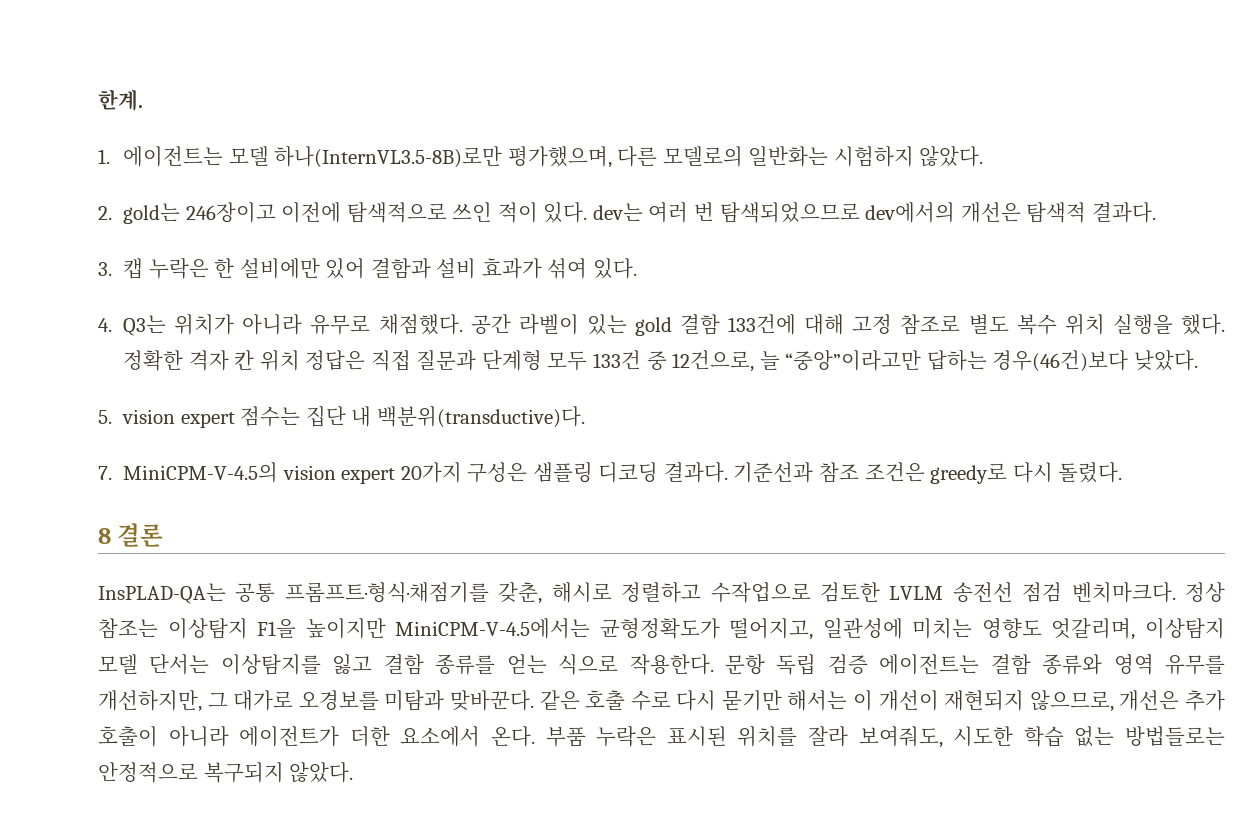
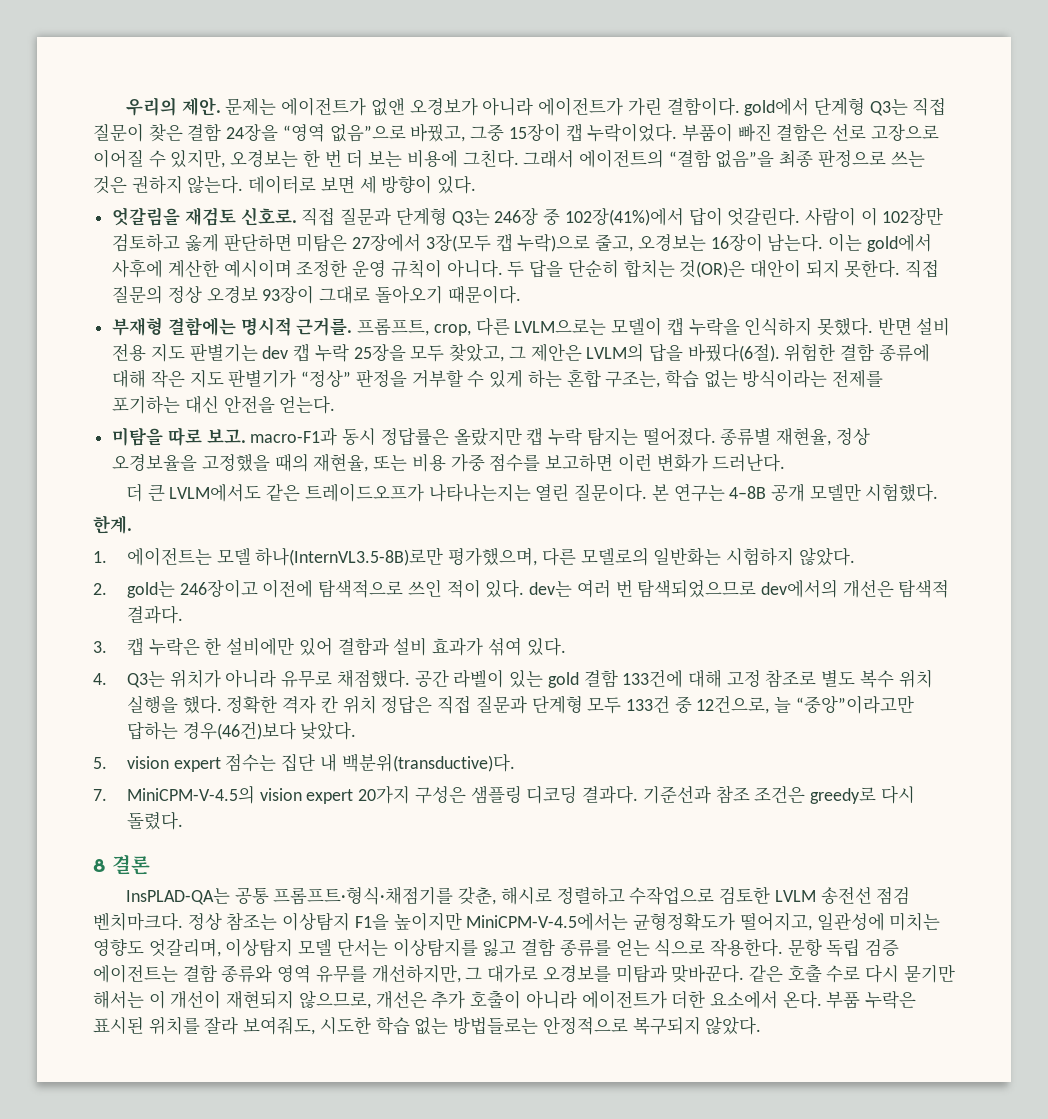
+ 우리의 제안. 문제는 에이전트가 없앤 오경보가 아니라 에이전트가 가린 결함이다. gold에서 단계형 Q3는 직접 질문이 찾은 결함 24장을 “영역 없음”으로 바꿨고, 그중 15장이 캡 누락이었다. 부품이 빠진 결함은 선로 고장으로 이어질 수 있지만, 오경보는 한 번 더 보는 비용에 그친다. 그래서 에이전트의 “결함 없음”을 최종 판정으로 쓰는 것은 권하지 않는다. 데이터로 보면 세 방향이 있다.
+ 엇갈림을 재검토 신호로. 직접 질문과 단계형 Q3는 246장 중 102장(41%)에서 답이 엇갈린다. 사람이 이 102장만 검토하고 옳게 판단하면 미탐은 27장에서 3장(모두 캡 누락)으로 줄고, 오경보는 16장이 남는다. 이는 gold에서 사후에 계산한 예시이며 조정한 운영 규칙이 아니다. 두 답을 단순히 합치는 것(OR)은 대안이 되지 못한다. 직접 질문의 정상 오경보 93장이 그대로 돌아오기 때문이다.
+ 부재형 결함에는 명시적 근거를. 프롬프트, crop, 다른 LVLM으로는 모델이 캡 누락을 인식하지 못했다. 반면 설비 전용 지도 판별기는 dev 캡 누락 25장을 모두 찾았고, 그 제안은 LVLM의 답을 바꿨다(6절). 위험한 결함 종류에 대해 작은 지도 판별기가 “정상” 판정을 거부할 수 있게 하는 혼합 구조는, 학습 없는 방식이라는 전제를 포기하는 대신 안전을 얻는다.
+ 미탐을 따로 보고. macro-F1과 동시 정답률은 올랐지만 캡 누락 탐지는 떨어졌다. 종류별 재현율, 정상 오경보율을 고정했을 때의 재현율, 또는 비용 가중 점수를 보고하면 이런 변화가 드러난다.
+ 더 큰 LVLM에서도 같은 트레이드오프가 나타나는지는 열린 질문이다. 본 연구는 4–8B 공개 모델만 시험했다.

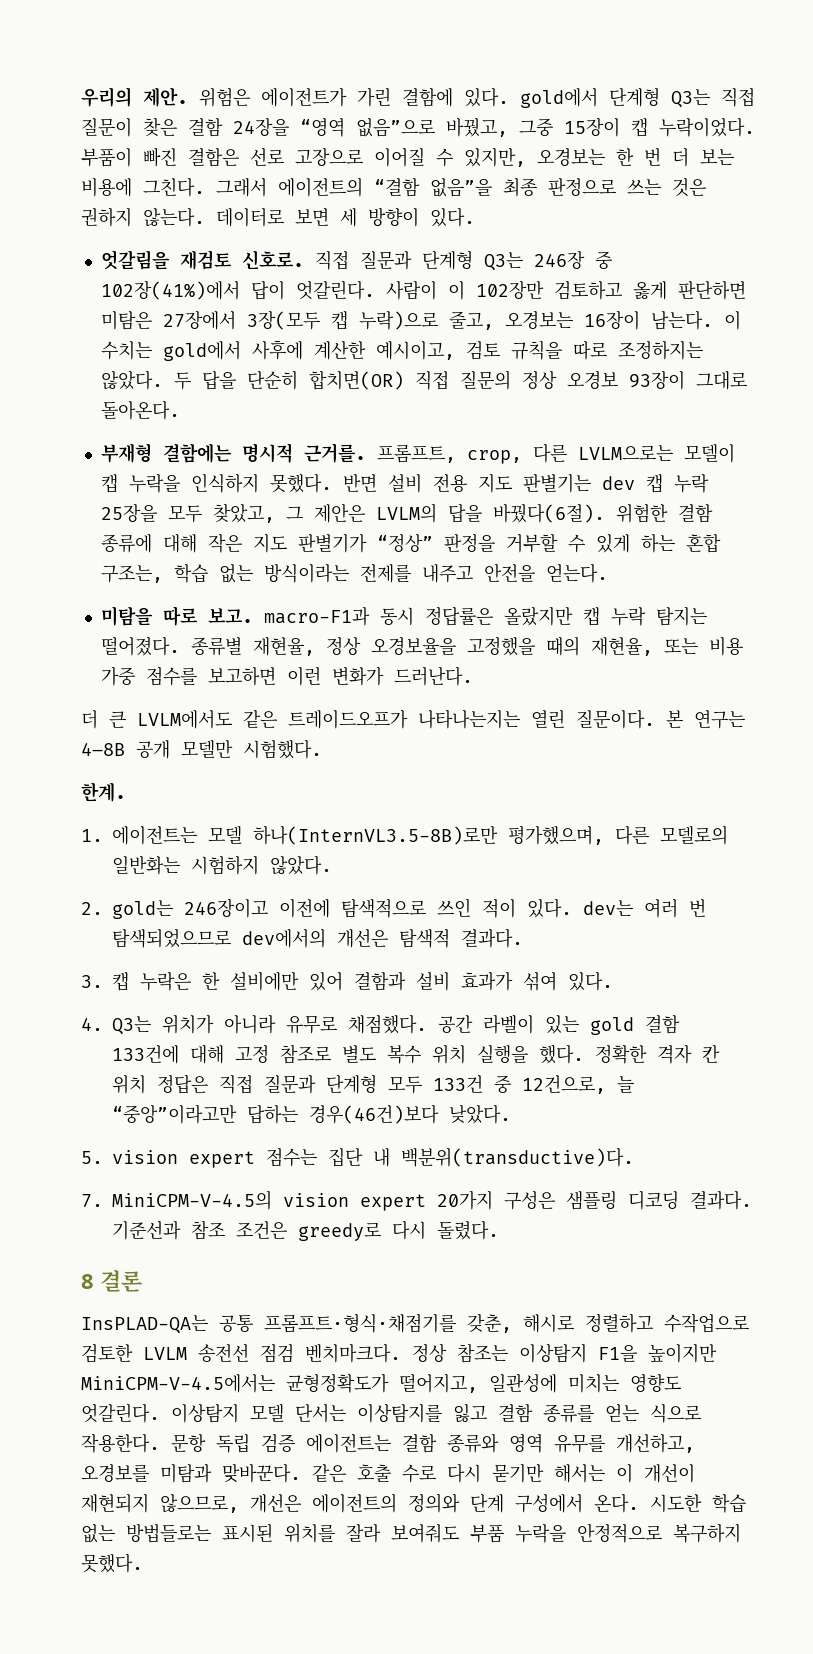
- 문제는 에이전트가 없앤 오경보가 아니라 에이전트가 가린 결함이다. gold에서 단계형 Q3는 직접 질문이 찾은 결함 24장을 “영역 없음”으로 바꿨고, 그중 15장이 캡 누락이었다.
+ 위험은 에이전트가 가린 결함에 있다. gold에서 단계형 Q3는 직접 질문이 찾은 결함 24장을 “영역 없음”으로 바꿨고, 그중 15장이 캡 누락이었다.
- 이는 gold에서 사후에 계산한 예시이며 조정한 운영 규칙이 아니다. 두 답을 단순히 합치는 것(OR)은 대안이 되지 못한다. 직접 질문의 정상 오경보 93장이 그대로 돌아오기 때문이다.
+ 이 수치는 gold에서 사후에 계산한 예시이고, 검토 규칙을 따로 조정하지는 않았다. 두 답을 단순히 합치면(OR) 직접 질문의 정상 오경보 93장이 그대로 돌아온다.
- 위험한 결함 종류에 대해 작은 지도 판별기가 “정상” 판정을 거부할 수 있게 하는 혼합 구조는, 학습 없는 방식이라는 전제를 포기하는 대신 안전을 얻는다.
+ 위험한 결함 종류에 대해 작은 지도 판별기가 “정상” 판정을 거부할 수 있게 하는 혼합 구조는, 학습 없는 방식이라는 전제를 내주고 안전을 얻는다.
- 정상 참조는 이상탐지 F1을 높이지만 MiniCPM-V-4.5에서는 균형정확도가 떨어지고, 일관성에 미치는 영향도 엇갈리며, 이상탐지 모델 단서는 이상탐지를 잃고 결함 종류를 얻는 식으로 작용한다.
+ 정상 참조는 이상탐지 F1을 높이지만 MiniCPM-V-4.5에서는 균형정확도가 떨어지고, 일관성에 미치는 영향도 엇갈린다. 이상탐지 모델 단서는 이상탐지를 잃고 결함 종류를 얻는 식으로 작용한다.
- 문항 독립 검증 에이전트는 결함 종류와 영역 유무를 개선하지만, 그 대가로 오경보를 미탐과 맞바꾼다.
+ 문항 독립 검증 에이전트는 결함 종류와 영역 유무를 개선하고, 오경보를 미탐과 맞바꾼다.
- 같은 호출 수로 다시 묻기만 해서는 이 개선이 재현되지 않으므로, 개선은 추가 호출이 아니라 에이전트가 더한 요소에서 온다. 부품 누락은 표시된 위치를 잘라 보여줘도, 시도한 학습 없는 방법들로는 안정적으로 복구되지 않았다.
+ 같은 호출 수로 다시 묻기만 해서는 이 개선이 재현되지 않으므로, 개선은 에이전트의 정의와 단계 구성에서 온다. 시도한 학습 없는 방법들로는 표시된 위치를 잘라 보여줘도 부품 누락을 안정적으로 복구하지 못했다.

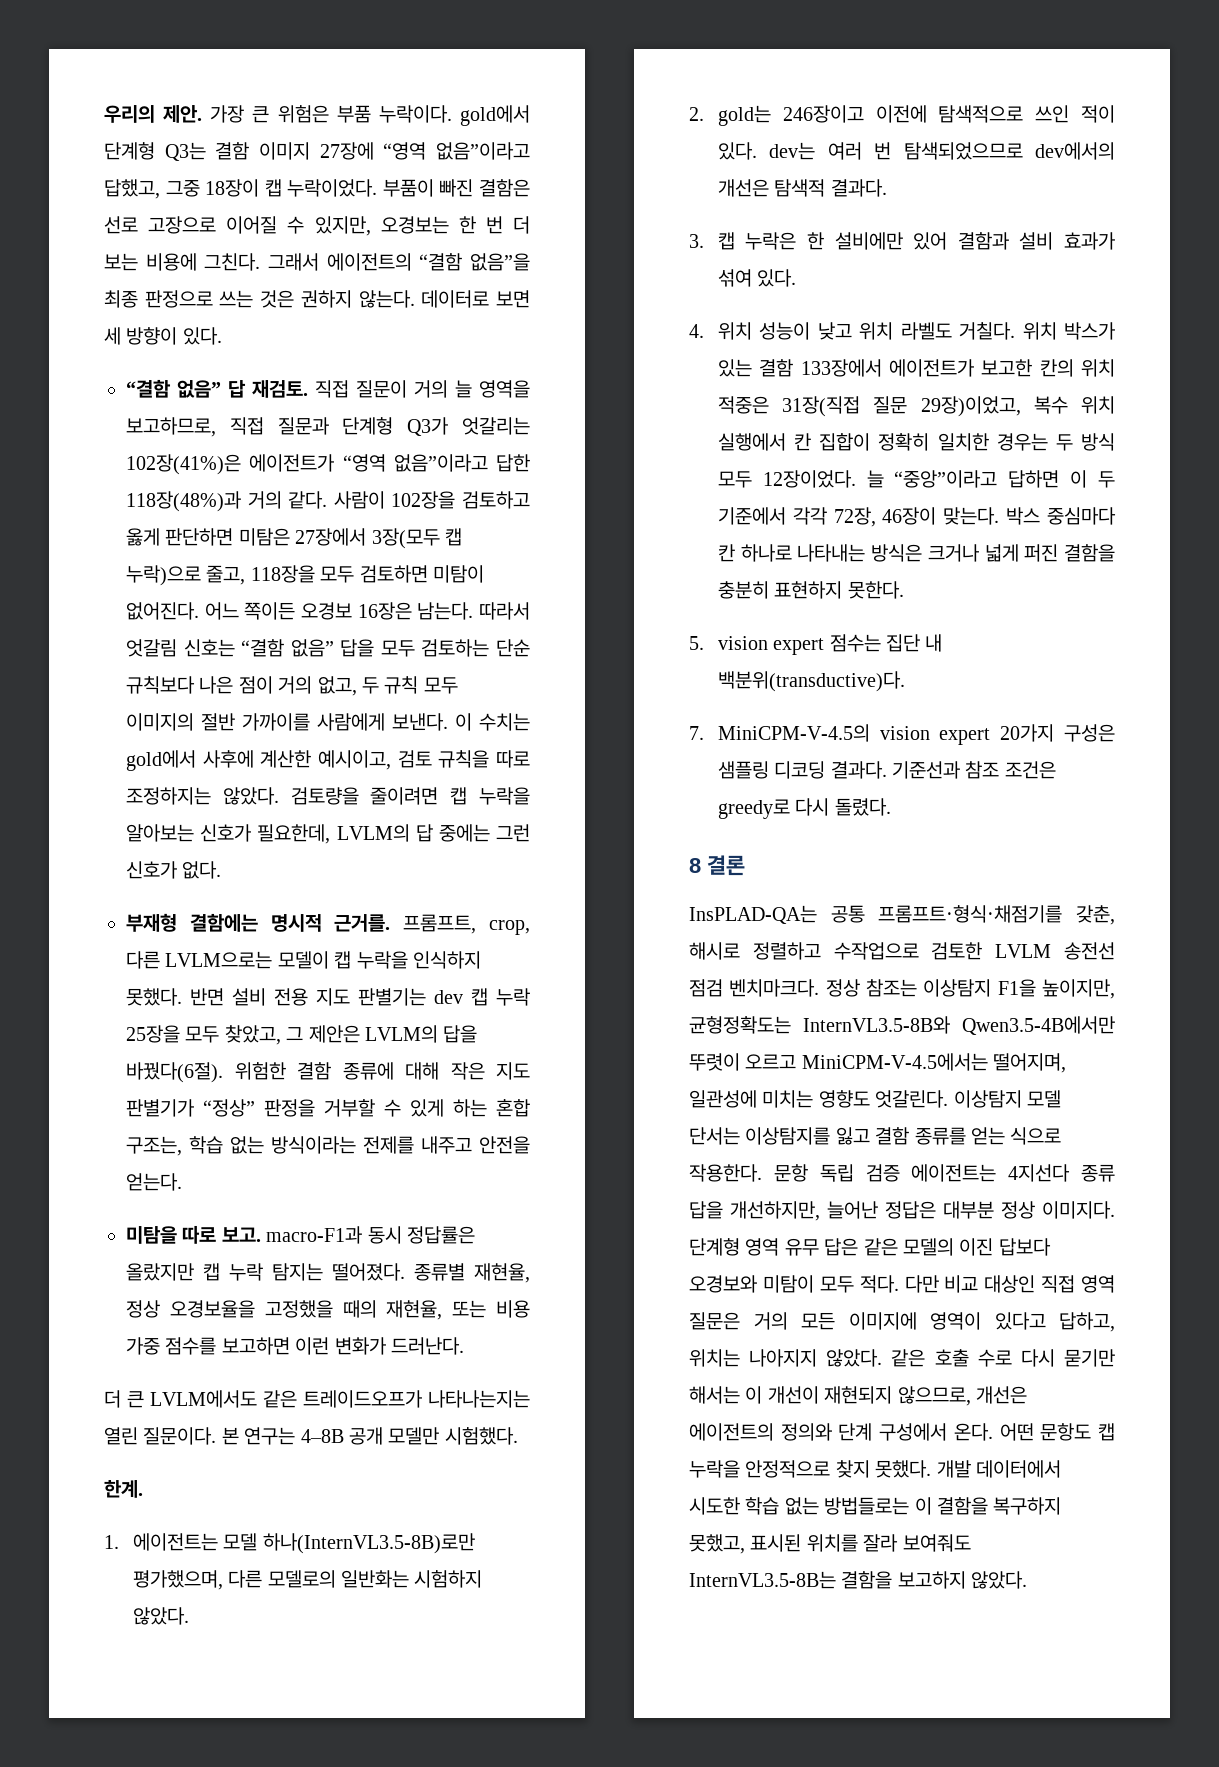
- 위험은 에이전트가 가린 결함에 있다. gold에서 단계형 Q3는 직접 질문이 찾은 결함 24장을 “영역 없음”으로 바꿨고, 그중 15장이 캡 누락이었다.
+ 가장 큰 위험은 부품 누락이다. gold에서 단계형 Q3는 결함 이미지 27장에 “영역 없음”이라고 답했고, 그중 18장이 캡 누락이었다.
- 엇갈림을 재검토 신호로. 직접 질문과 단계형 Q3는 246장 중 102장(41%)에서 답이 엇갈린다. 사람이 이 102장만 검토하고 옳게 판단하면 미탐은 27장에서 3장(모두 캡 누락)으로 줄고, 오경보는 16장이 남는다.
+ “결함 없음” 답 재검토. 직접 질문이 거의 늘 영역을 보고하므로, 직접 질문과 단계형 Q3가 엇갈리는 102장(41%)은 에이전트가 “영역 없음”이라고 답한 118장(48%)과 거의 같다. 사람이 102장을 검토하고 옳게 판단하면 미탐은 27장에서 3장(모두 캡 누락)으로 줄고, 118장을 모두 검토하면 미탐이 없어진다. 어느 쪽이든 오경보 16장은 남는다. 따라서 엇갈림 신호는 “결함 없음” 답을 모두 검토하는 단순 규칙보다 나은 점이 거의 없고, 두 규칙 모두 이미지의 절반 가까이를 사람에게 보낸다.
- 두 답을 단순히 합치면(OR) 직접 질문의 정상 오경보 93장이 그대로 돌아온다.
+ 검토량을 줄이려면 캡 누락을 알아보는 신호가 필요한데, LVLM의 답 중에는 그런 신호가 없다.
- 4. Q3는 위치가 아니라 유무로 채점했다. 공간 라벨이 있는 gold 결함 133건에 대해 고정 참조로 별도 복수 위치 실행을 했다. 정확한 격자 칸 위치 정답은 직접 질문과 단계형 모두 133건 중 12건으로, 늘 “중앙”이라고만 답하는 경우(46건)보다 낮았다.
+ 4. 위치 성능이 낮고 위치 라벨도 거칠다. 위치 박스가 있는 결함 133장에서 에이전트가 보고한 칸의 위치 적중은 31장(직접 질문 29장)이었고, 복수 위치 실행에서 칸 집합이 정확히 일치한 경우는 두 방식 모두 12장이었다. 늘 “중앙”이라고 답하면 이 두 기준에서 각각 72장, 46장이 맞는다. 박스 중심마다 칸 하나로 나타내는 방식은 크거나 넓게 퍼진 결함을 충분히 표현하지 못한다.
- 정상 참조는 이상탐지 F1을 높이지만 MiniCPM-V-4.5에서는 균형정확도가 떨어지고, 일관성에 미치는 영향도 엇갈린다.
+ 정상 참조는 이상탐지 F1을 높이지만, 균형정확도는 InternVL3.5-8B와 Qwen3.5-4B에서만 뚜렷이 오르고 MiniCPM-V-4.5에서는 떨어지며, 일관성에 미치는 영향도 엇갈린다.
- 문항 독립 검증 에이전트는 결함 종류와 영역 유무를 개선하고, 오경보를 미탐과 맞바꾼다.
+ 문항 독립 검증 에이전트는 4지선다 종류 답을 개선하지만, 늘어난 정답은 대부분 정상 이미지다. 단계형 영역 유무 답은 같은 모델의 이진 답보다 오경보와 미탐이 모두 적다. 다만 비교 대상인 직접 영역 질문은 거의 모든 이미지에 영역이 있다고 답하고, 위치는 나아지지 않았다.
- 시도한 학습 없는 방법들로는 표시된 위치를 잘라 보여줘도 부품 누락을 안정적으로 복구하지 못했다.
+ 어떤 문항도 캡 누락을 안정적으로 찾지 못했다. 개발 데이터에서 시도한 학습 없는 방법들로는 이 결함을 복구하지 못했고, 표시된 위치를 잘라 보여줘도 InternVL3.5-8B는 결함을 보고하지 않았다.

